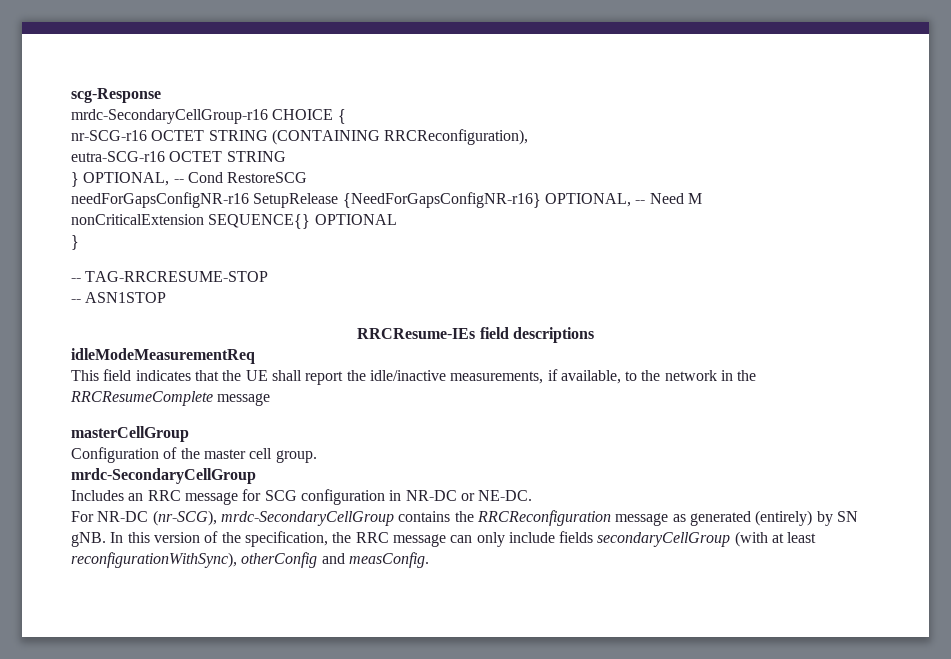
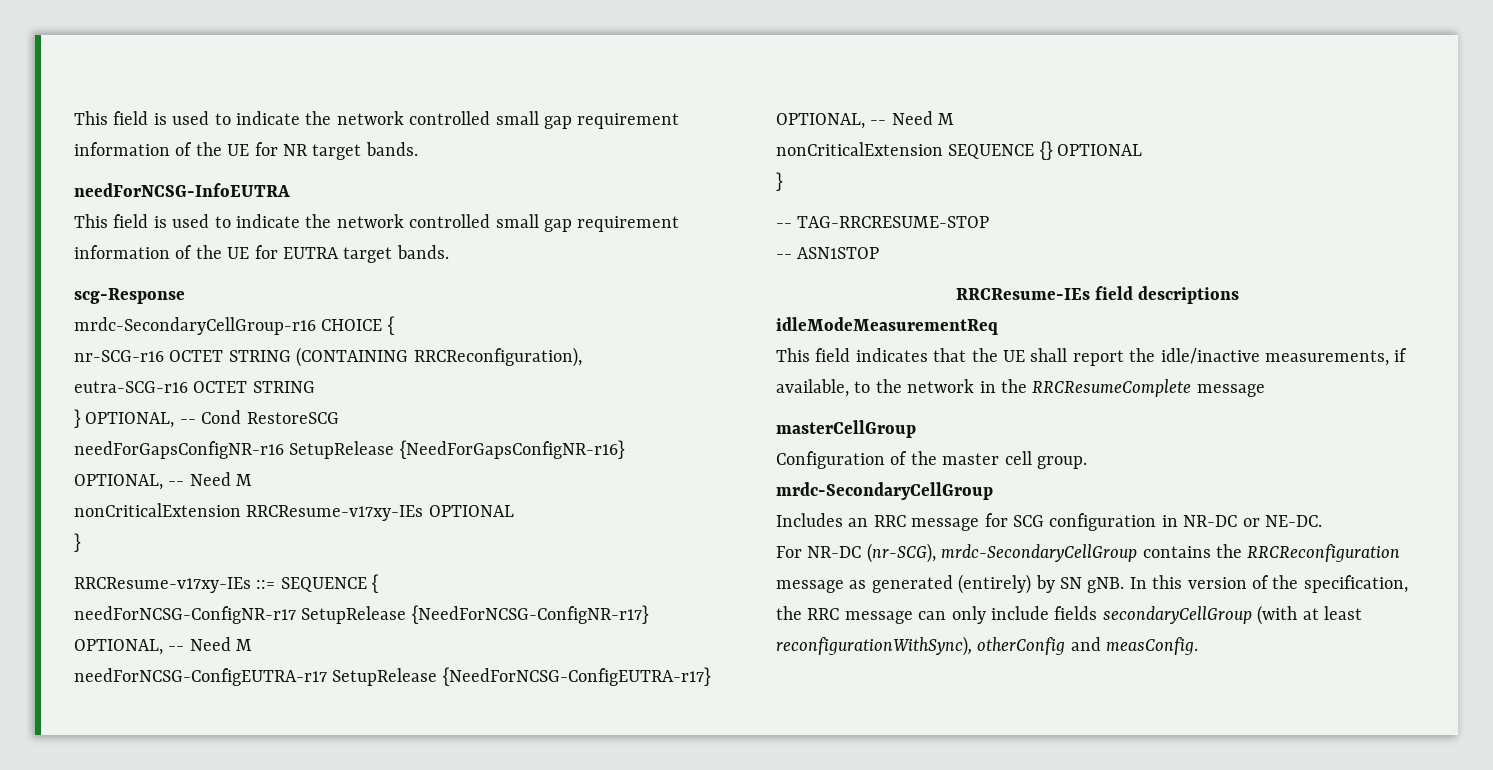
+ This field is used to indicate the network controlled small gap requirement information of the UE for NR target bands.
+ needForNCSG-InfoEUTRA
+ This field is used to indicate the network controlled small gap requirement information of the UE for EUTRA target bands.
- nonCriticalExtension SEQUENCE{} OPTIONAL
+ nonCriticalExtension RRCResume-v17xy-IEs OPTIONAL
+ }
+ RRCResume-v17xy-IEs ::= SEQUENCE {
+ needForNCSG-ConfigNR-r17 SetupRelease {NeedForNCSG-ConfigNR-r17} OPTIONAL, -- Need M
+ needForNCSG-ConfigEUTRA-r17 SetupRelease {NeedForNCSG-ConfigEUTRA-r17} OPTIONAL, -- Need M
+ nonCriticalExtension SEQUENCE {} OPTIONAL

